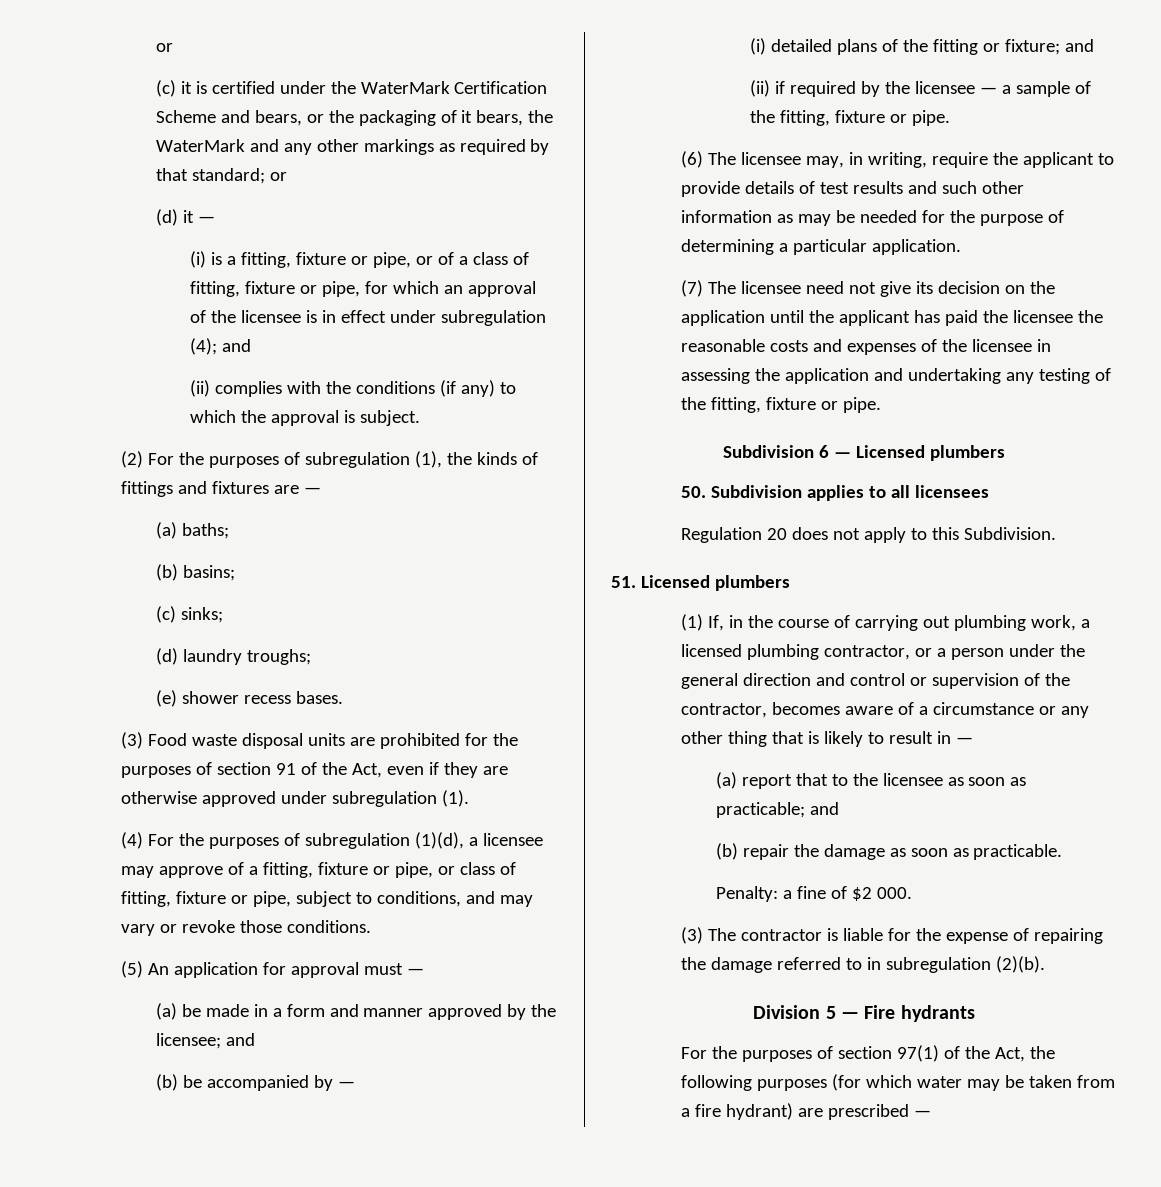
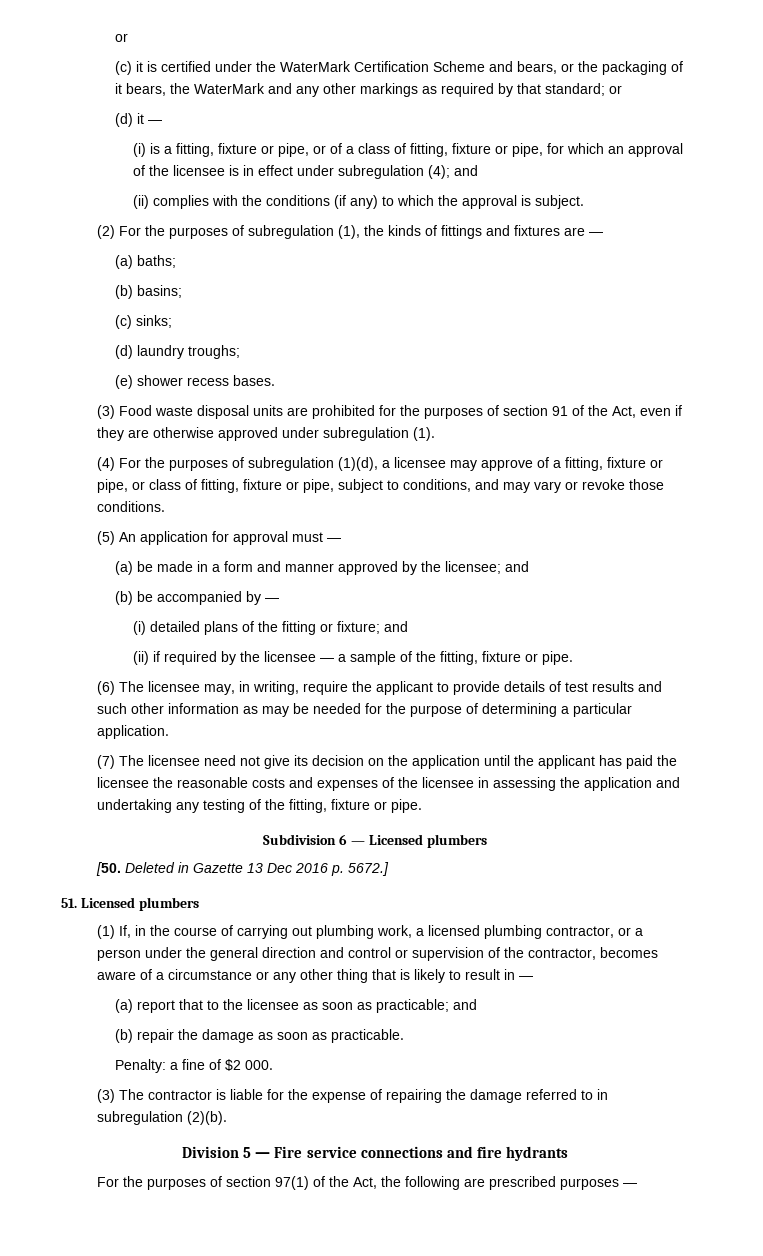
- 50. Subdivision applies to all licensees
- Regulation 20 does not apply to this Subdivision.
+ [50. Deleted in Gazette 13 Dec 2016 p. 5672.]
- Division 5 — Fire hydrants
+ Division 5 — Fire service connections and fire hydrants
- For the purposes of section 97(1) of the Act, the following purposes (for which water may be taken from a fire hydrant) are prescribed —
+ For the purposes of section 97(1) of the Act, the following are prescribed purposes —

